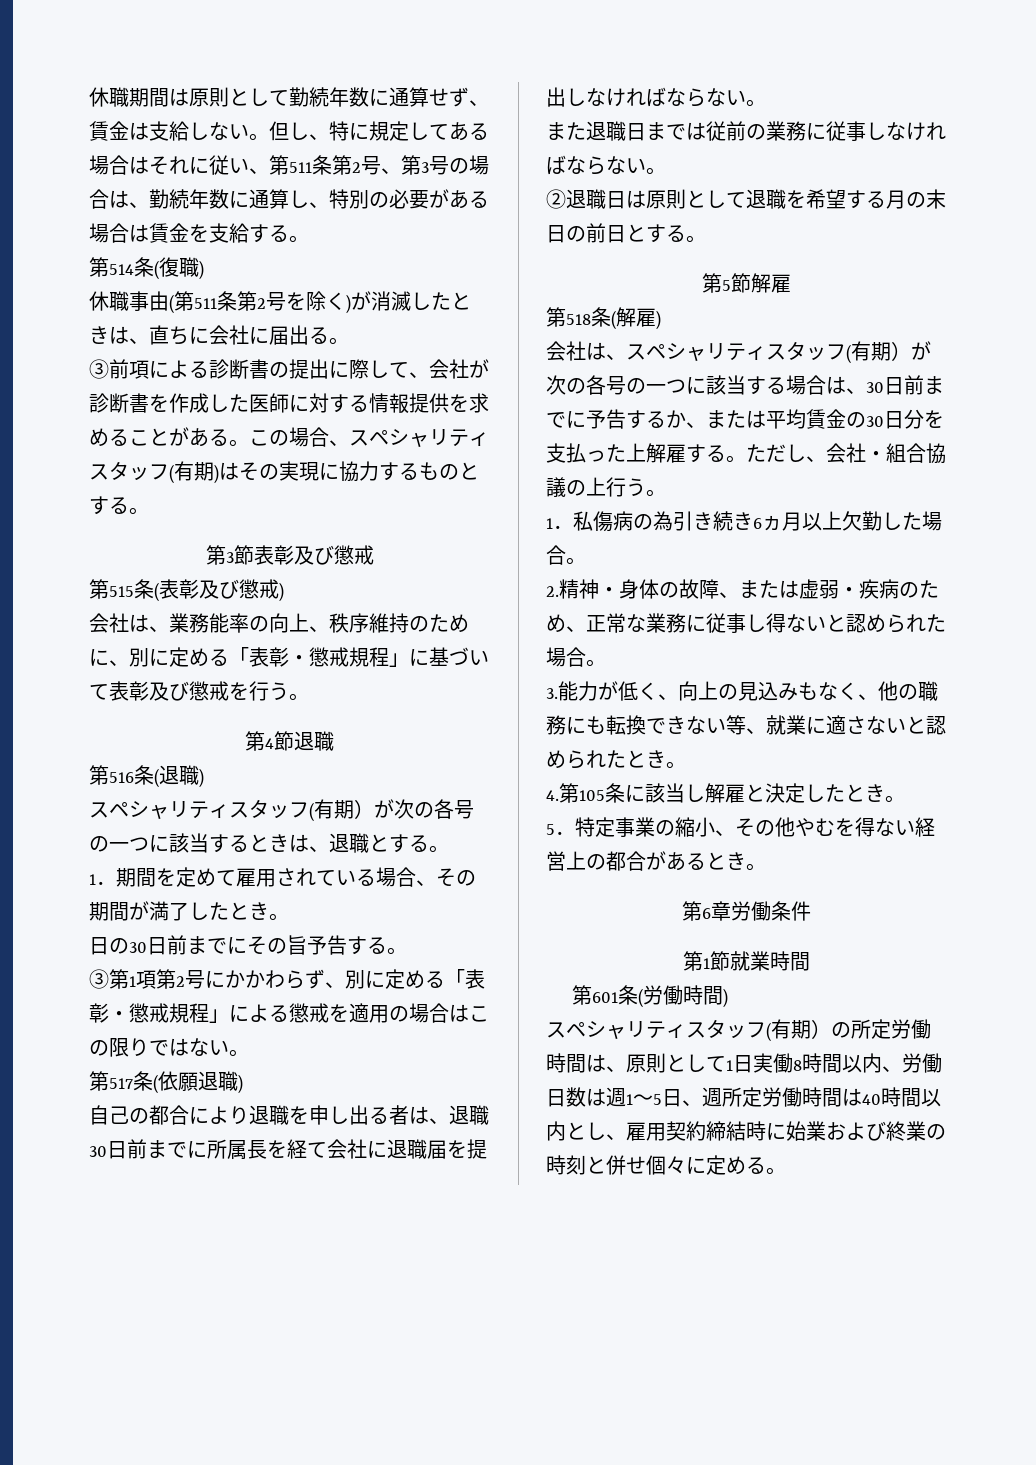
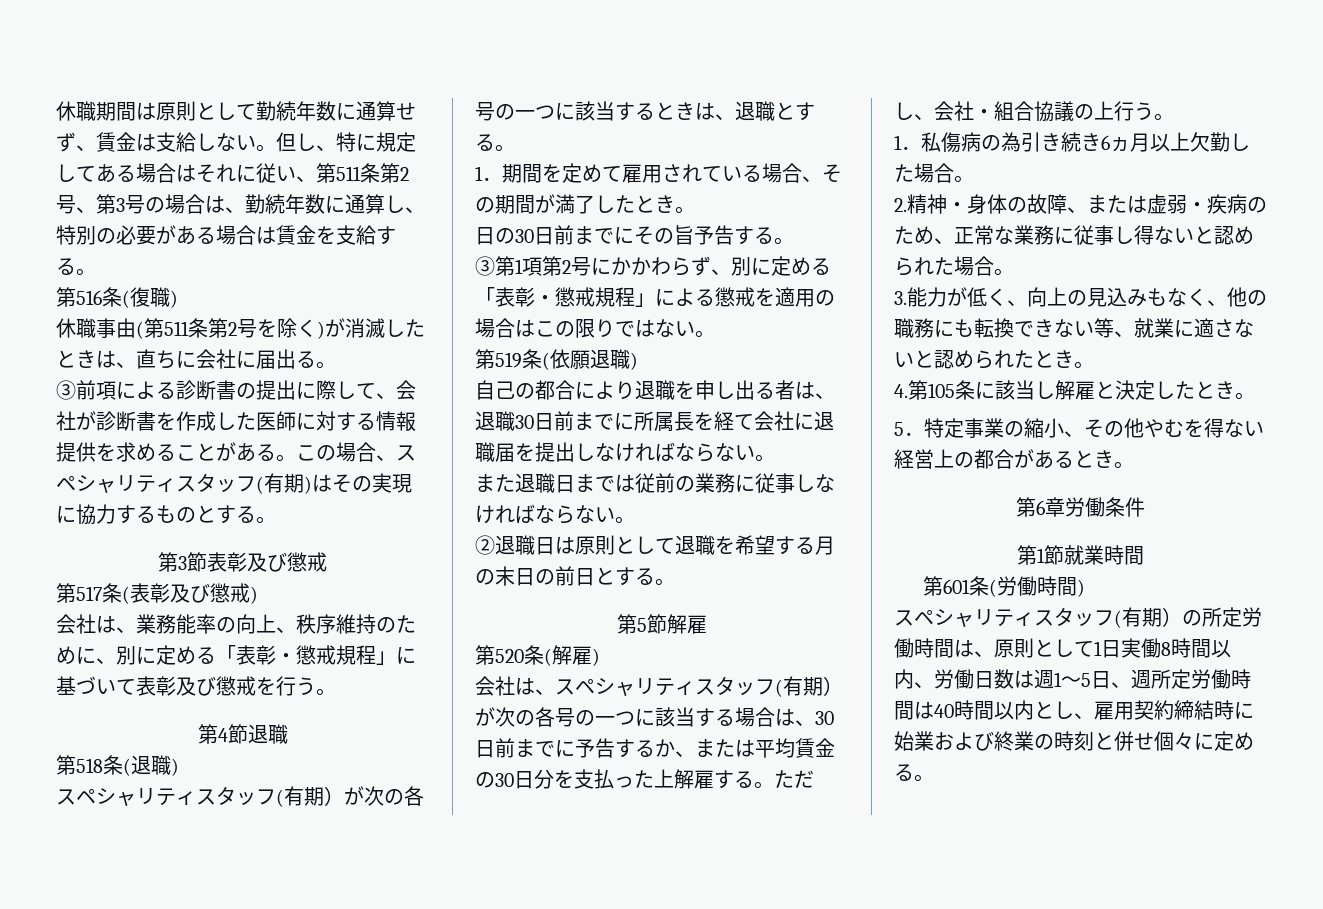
- 第514条(復職)
+ 第516条(復職)
- 第515条(表彰及び懲戒)
+ 第517条(表彰及び懲戒)
- 第516条(退職)
+ 第518条(退職)
- 第517条(依願退職)
+ 第519条(依願退職)
- 第518条(解雇)
+ 第520条(解雇)

